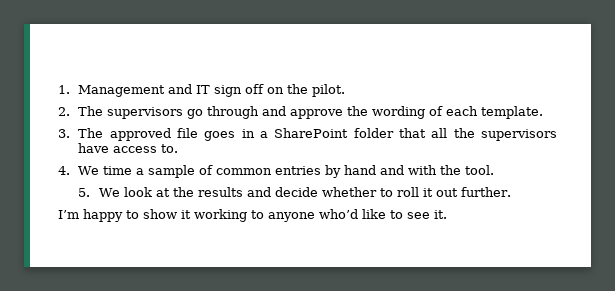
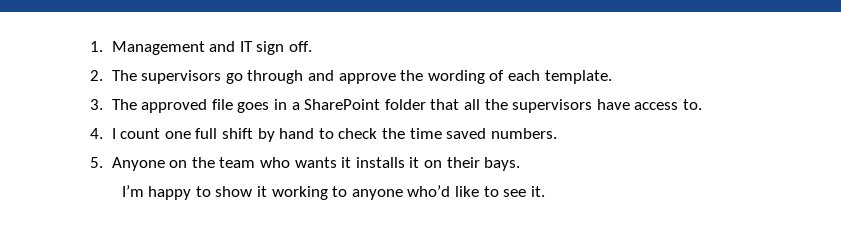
- 1. Management and IT sign off on the pilot.
+ 1. Management and IT sign off.
- 4. We time a sample of common entries by hand and with the tool.
- 5. We look at the results and decide whether to roll it out further.
+ 4. I count one full shift by hand to check the time saved numbers.
+ 5. Anyone on the team who wants it installs it on their bays.

